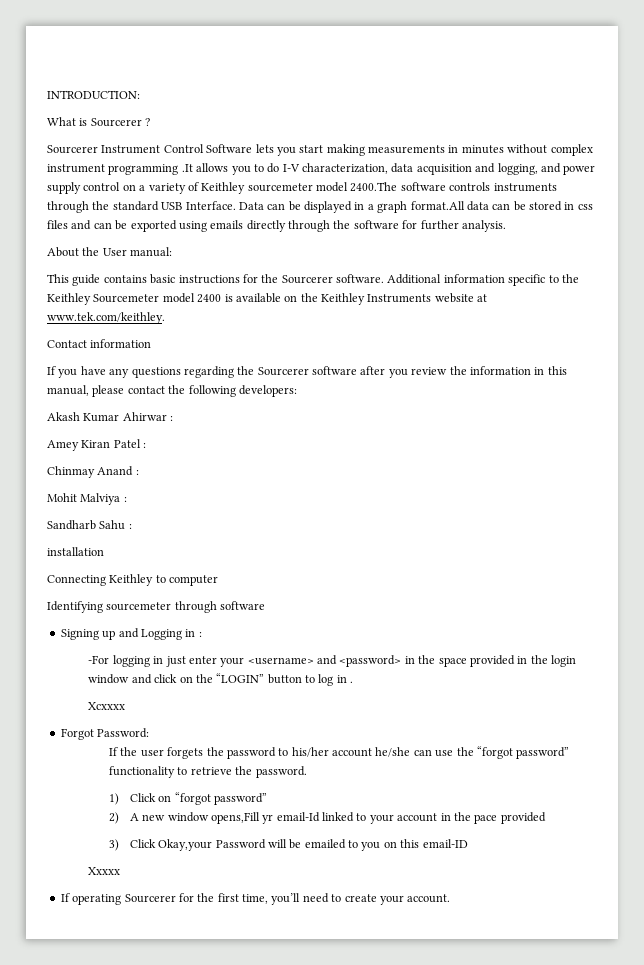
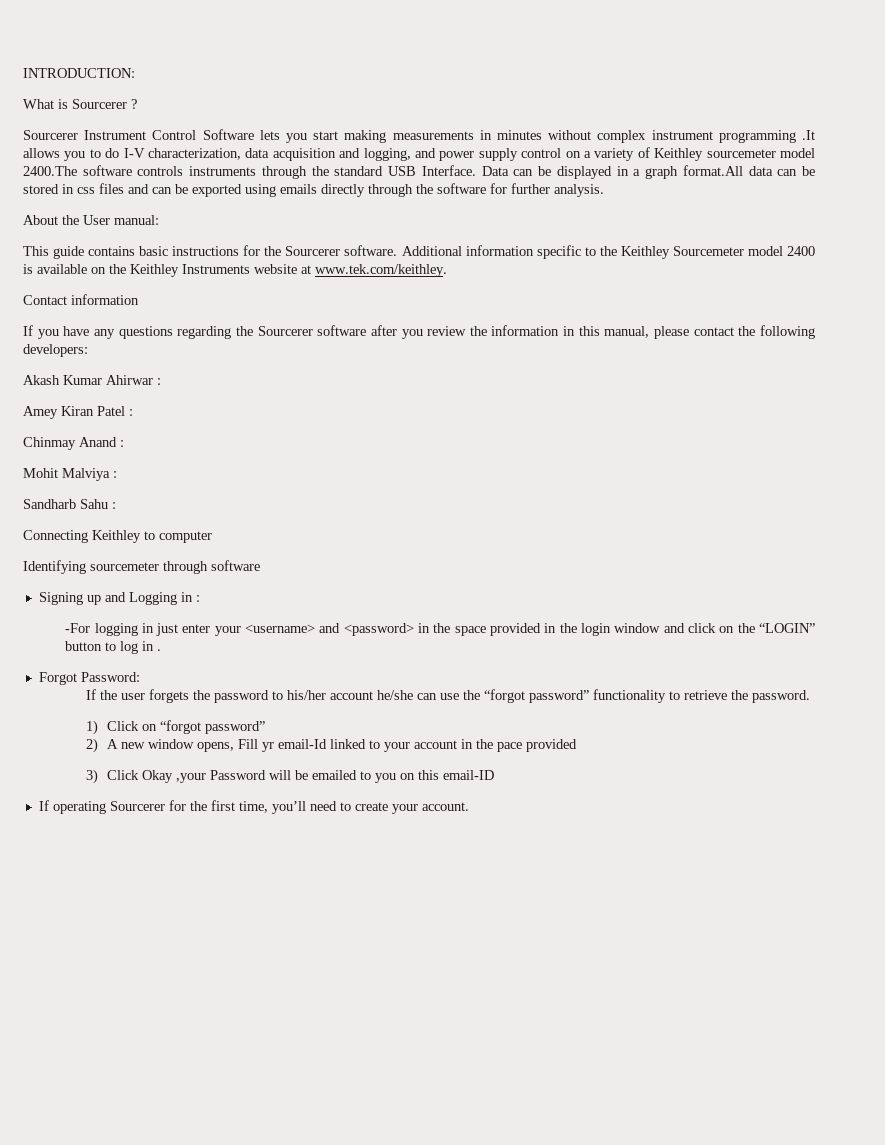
- installation
- Xcxxxx
- 2) A new window opens,Fill yr email-Id linked to your account in the pace provided
+ 2) A new window opens, Fill yr email-Id linked to your account in the pace provided
- 3) Click Okay,your Password will be emailed to you on this email-ID
+ 3) Click Okay ,your Password will be emailed to you on this email-ID
- Xxxxx

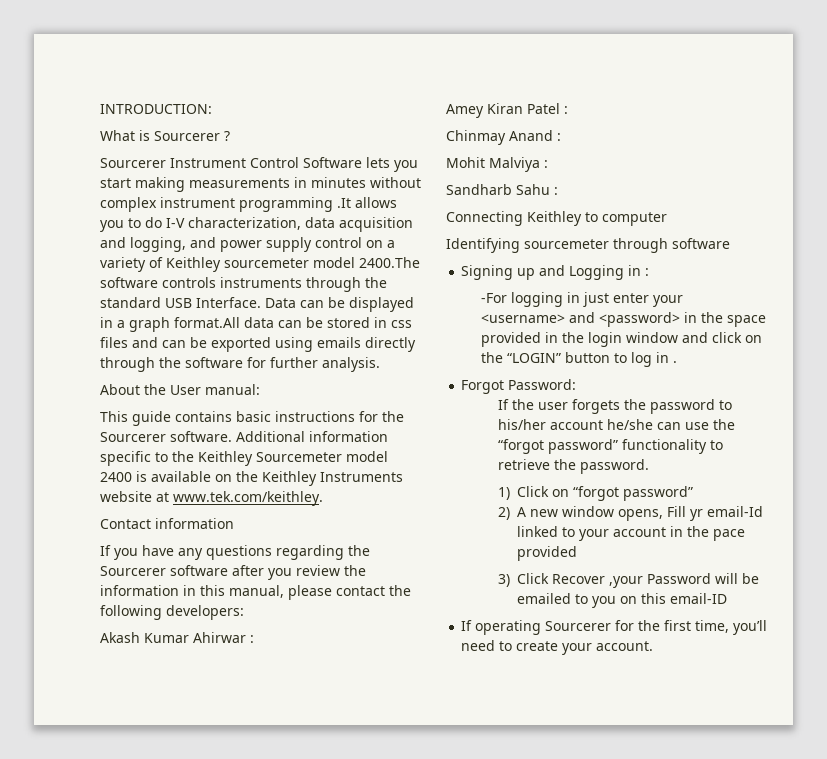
- 3) Click Okay ,your Password will be emailed to you on this email-ID
+ 3) Click Recover ,your Password will be emailed to you on this email-ID

